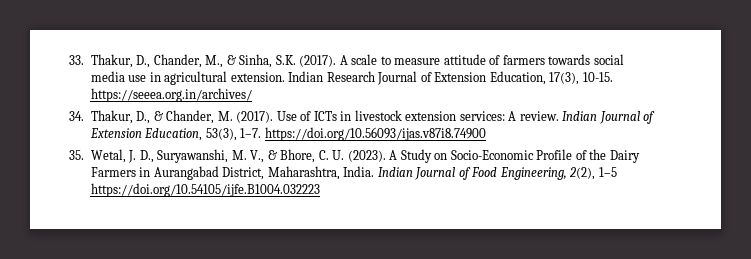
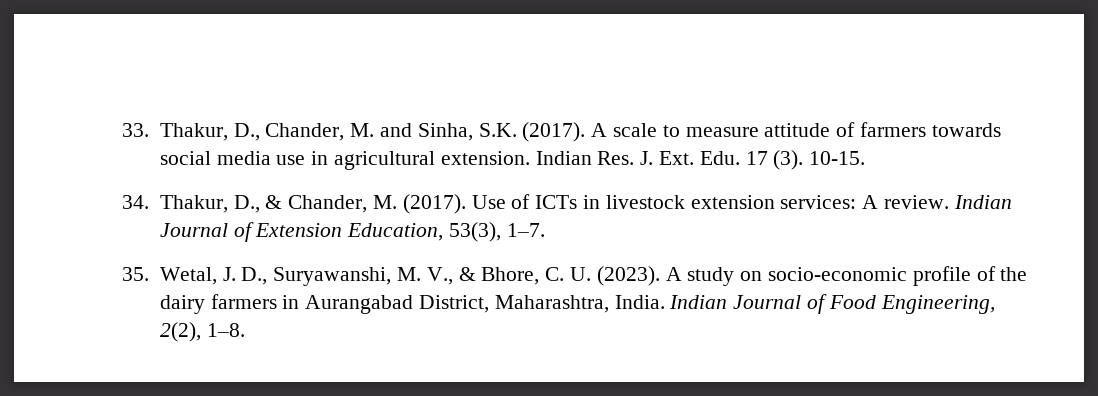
- 33. Thakur, D., Chander, M., & Sinha, S.K. (2017).
+ 33. Thakur, D., Chander, M. and Sinha, S.K. (2017).
- Indian Research Journal of Extension Education, 17(3), 10-15. https://seeea.org.in/archives/
+ Indian Res. J. Ext. Edu. 17 (3). 10-15.
- Indian Journal of Extension Education, 53(3), 1–7. https://doi.org/10.56093/ijas.v87i8.74900
+ Indian Journal of Extension Education, 53(3), 1–7.
- A Study on Socio-Economic Profile of the Dairy Farmers in Aurangabad District, Maharashtra, India.
+ A study on socio-economic profile of the dairy farmers in Aurangabad District, Maharashtra, India.
- Indian Journal of Food Engineering, 2(2), 1–5 https://doi.org/10.54105/ijfe.B1004.032223
+ Indian Journal of Food Engineering, 2(2), 1–8.

